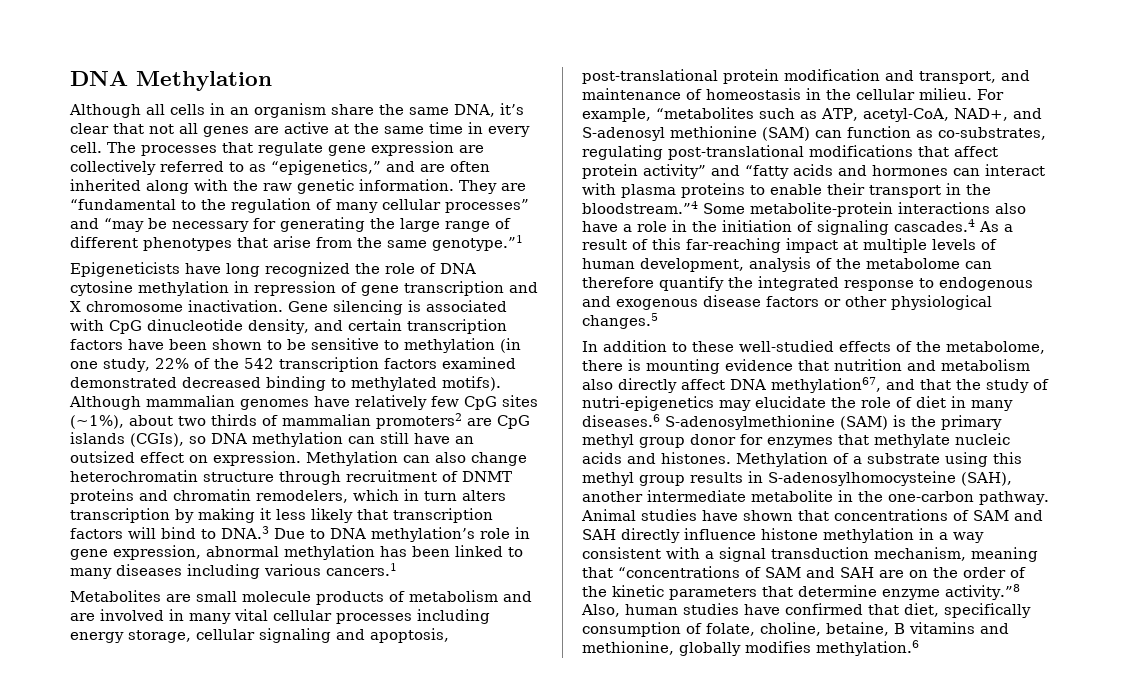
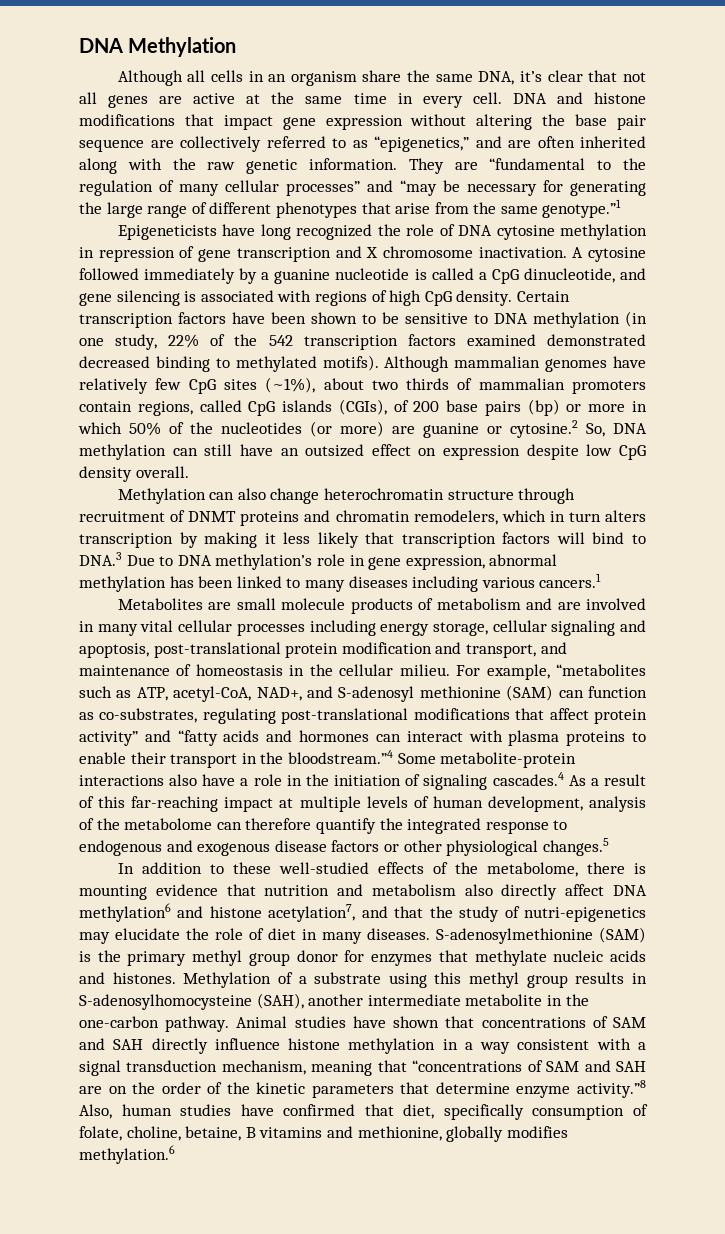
- The processes that regulate gene expression are collectively referred to as “epigenetics,” and are often inherited along with the raw genetic information.
+ DNA and histone modifications that impact gene expression without altering the base pair sequence are collectively referred to as “epigenetics,” and are often inherited along with the raw genetic information.
- Gene silencing is associated with CpG dinucleotide density, and certain transcription factors have been shown to be sensitive to methylation (in one study, 22% of the 542 transcription factors examined demonstrated decreased binding to methylated motifs).
+ A cytosine followed immediately by a guanine nucleotide is called a CpG dinucleotide, and gene silencing is associated with regions of high CpG density. Certain transcription factors have been shown to be sensitive to DNA methylation (in one study, 22% of the 542 transcription factors examined demonstrated decreased binding to methylated motifs).
- Although mammalian genomes have relatively few CpG sites (~1%), about two thirds of mammalian promoters2 are CpG islands (CGIs), so DNA methylation can still have an outsized effect on expression. Methylation can also change heterochromatin structure through recruitment of DNMT proteins and chromatin remodelers, which in turn alters transcription by making it less likely that transcription factors will bind to DNA.3 Due to DNA methylation’s role in gene expression, abnormal methylation has been linked to many diseases including various cancers.1
+ Although mammalian genomes have relatively few CpG sites (~1%), about two thirds of mammalian promoters contain regions, called CpG islands (CGIs), of 200 base pairs (bp) or more in which 50% of the nucleotides (or more) are guanine or cytosine.2 So, DNA methylation can still have an outsized effect on expression despite low CpG density overall.
+ Methylation can also change heterochromatin structure through recruitment of DNMT proteins and chromatin remodelers, which in turn alters transcription by making it less likely that transcription factors will bind to DNA.3 Due to DNA methylation’s role in gene expression, abnormal methylation has been linked to many diseases including various cancers.1
- In addition to these well-studied effects of the metabolome, there is mounting evidence that nutrition and metabolism also directly affect DNA methylation67, and that the study of nutri-epigenetics may elucidate the role of diet in many diseases.6 S-adenosylmethionine (SAM) is the primary methyl group donor for enzymes that methylate nucleic acids and histones.
+ In addition to these well-studied effects of the metabolome, there is mounting evidence that nutrition and metabolism also directly affect DNA methylation6 and histone acetylation7, and that the study of nutri-epigenetics may elucidate the role of diet in many diseases. S-adenosylmethionine (SAM) is the primary methyl group donor for enzymes that methylate nucleic acids and histones.

